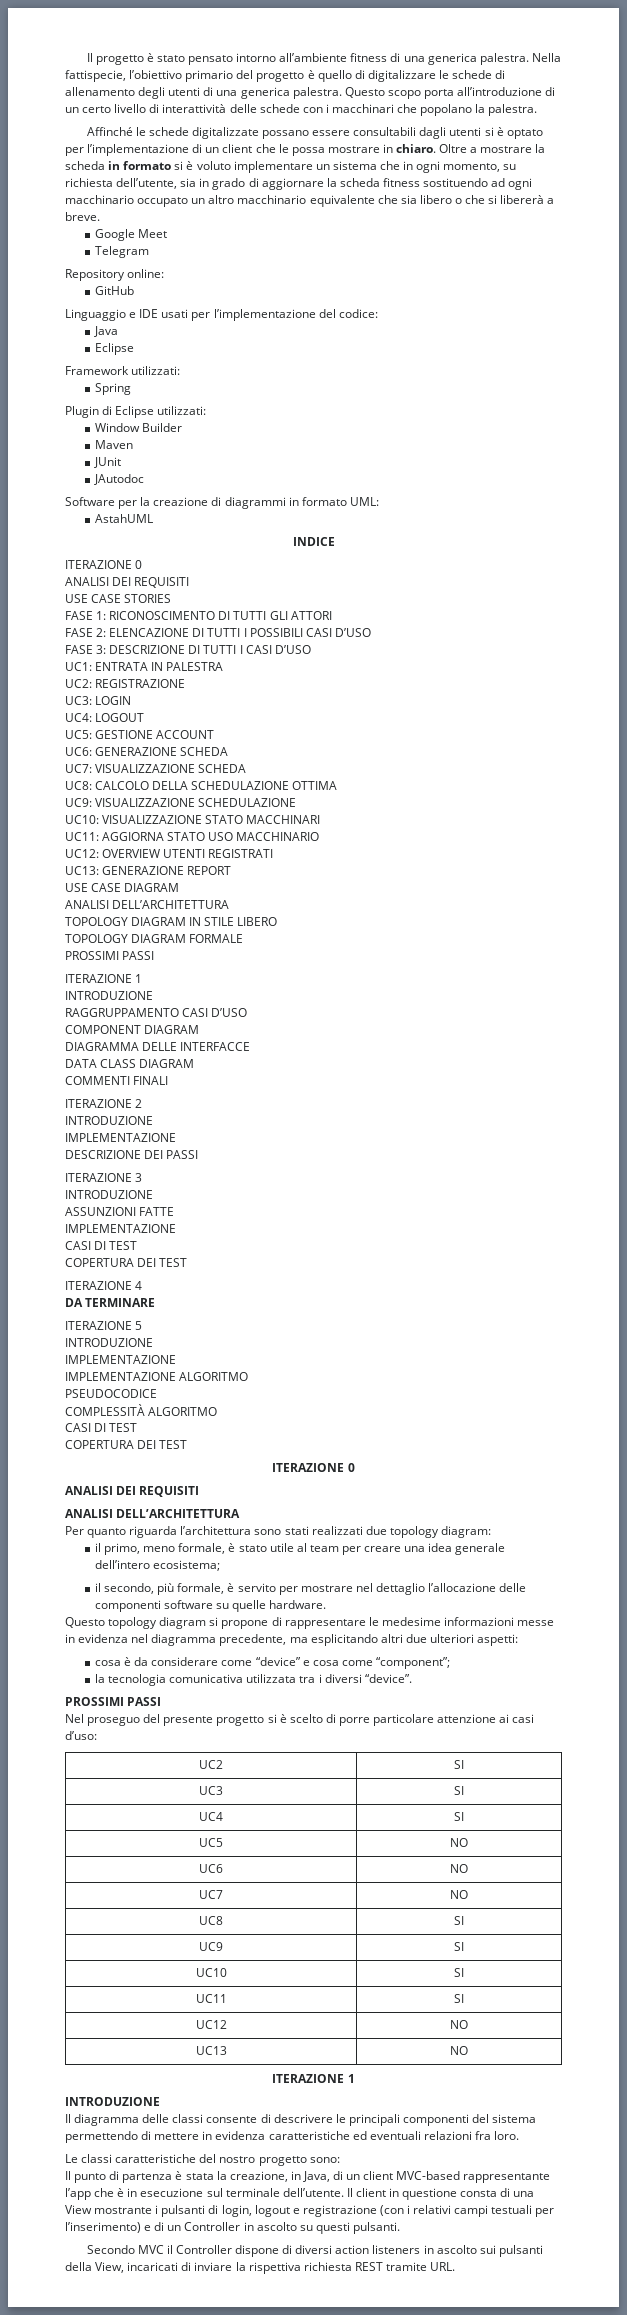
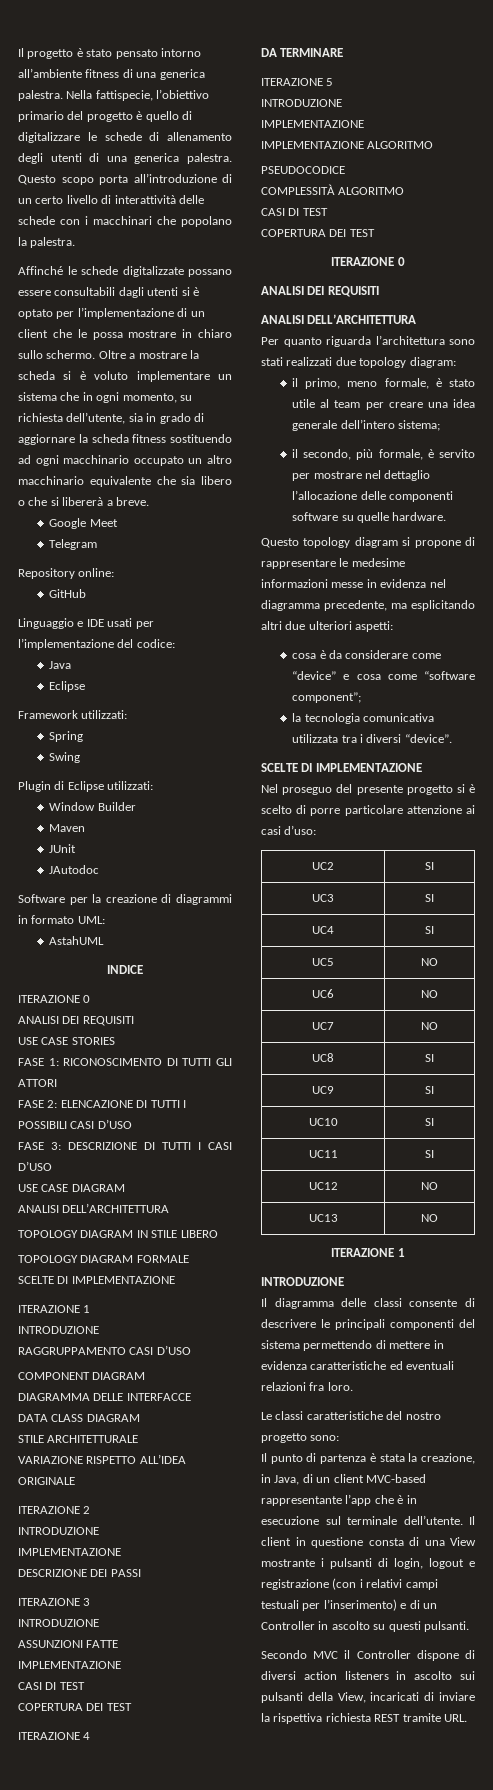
- Affinché le schede digitalizzate possano essere consultabili dagli utenti si è optato per l’implementazione di un client che le possa mostrare in chiaro.
+ Affinché le schede digitalizzate possano essere consultabili dagli utenti si è optato per l’implementazione di un client che le possa mostrare in chiaro sullo schermo.
- Oltre a mostrare la scheda in formato si è voluto implementare un sistema che in ogni momento, su richiesta dell’utente, sia in grado di aggiornare la scheda fitness sostituendo ad ogni macchinario occupato un altro macchinario equivalente che sia libero o che si libererà a breve.
+ Oltre a mostrare la scheda si è voluto implementare un sistema che in ogni momento, su richiesta dell’utente, sia in grado di aggiornare la scheda fitness sostituendo ad ogni macchinario occupato un altro macchinario equivalente che sia libero o che si libererà a breve.
+ Swing
- UC1: ENTRATA IN PALESTRA
- UC2: REGISTRAZIONE
- UC3: LOGIN
- UC4: LOGOUT
- UC5: GESTIONE ACCOUNT
- UC6: GENERAZIONE SCHEDA
- UC7: VISUALIZZAZIONE SCHEDA
- UC8: CALCOLO DELLA SCHEDULAZIONE OTTIMA
- UC9: VISUALIZZAZIONE SCHEDULAZIONE
- UC10: VISUALIZZAZIONE STATO MACCHINARI
- UC11: AGGIORNA STATO USO MACCHINARIO
- UC12: OVERVIEW UTENTI REGISTRATI
- UC13: GENERAZIONE REPORT
  TOPOLOGY DIAGRAM FORMALE
- PROSSIMI PASSI
+ SCELTE DI IMPLEMENTAZIONE
- COMMENTI FINALI
+ STILE ARCHITETTURALE
+ VARIAZIONE RISPETTO ALL’IDEA ORIGINALE
- il primo, meno formale, è stato utile al team per creare una idea generale dell’intero ecosistema;
+ il primo, meno formale, è stato utile al team per creare una idea generale dell’intero sistema;
- cosa è da considerare come “device” e cosa come “component”;
+ cosa è da considerare come “device” e cosa come “software component”;
  la tecnologia comunicativa utilizzata tra i diversi “device”.
- PROSSIMI PASSI
+ SCELTE DI IMPLEMENTAZIONE

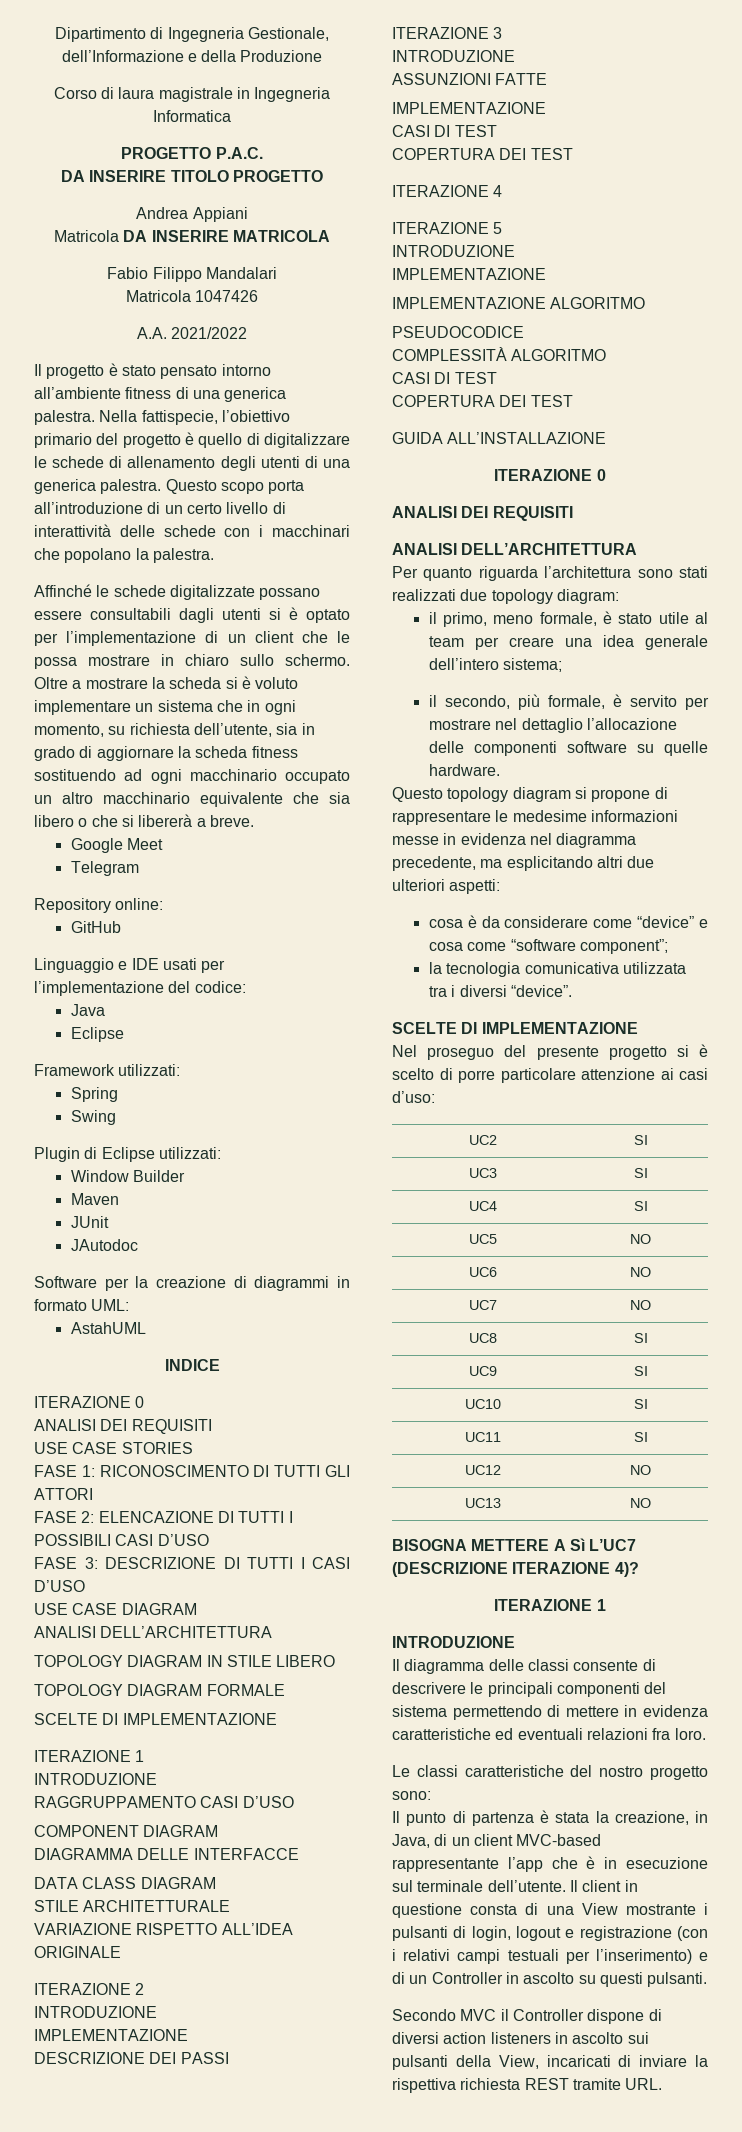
+ Dipartimento di Ingegneria Gestionale, dell’Informazione e della Produzione
+ Corso di laura magistrale in Ingegneria Informatica
+ PROGETTO P.A.C.
+ DA INSERIRE TITOLO PROGETTO
+ Andrea Appiani
+ Matricola DA INSERIRE MATRICOLA
+ Fabio Filippo Mandalari
+ Matricola 1047426
+ A.A. 2021/2022
- DA TERMINARE
+ GUIDA ALL’INSTALLAZIONE
+ BISOGNA METTERE A Sì L’UC7 (DESCRIZIONE ITERAZIONE 4)?

